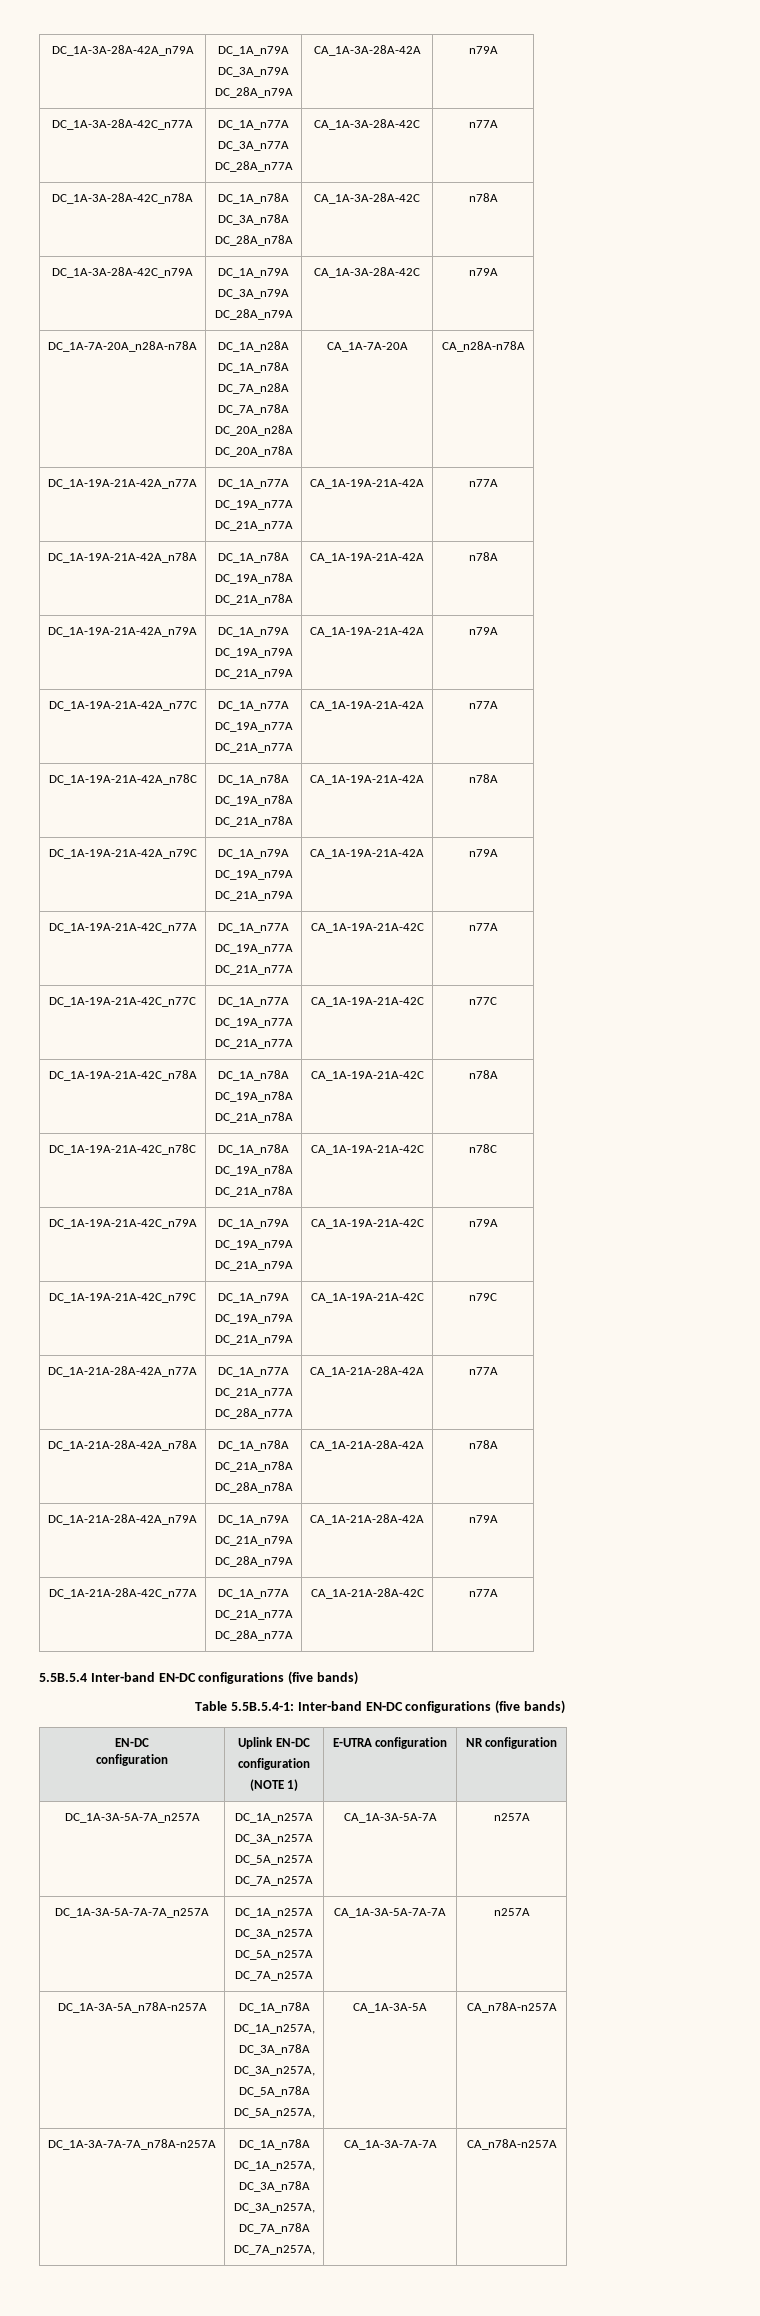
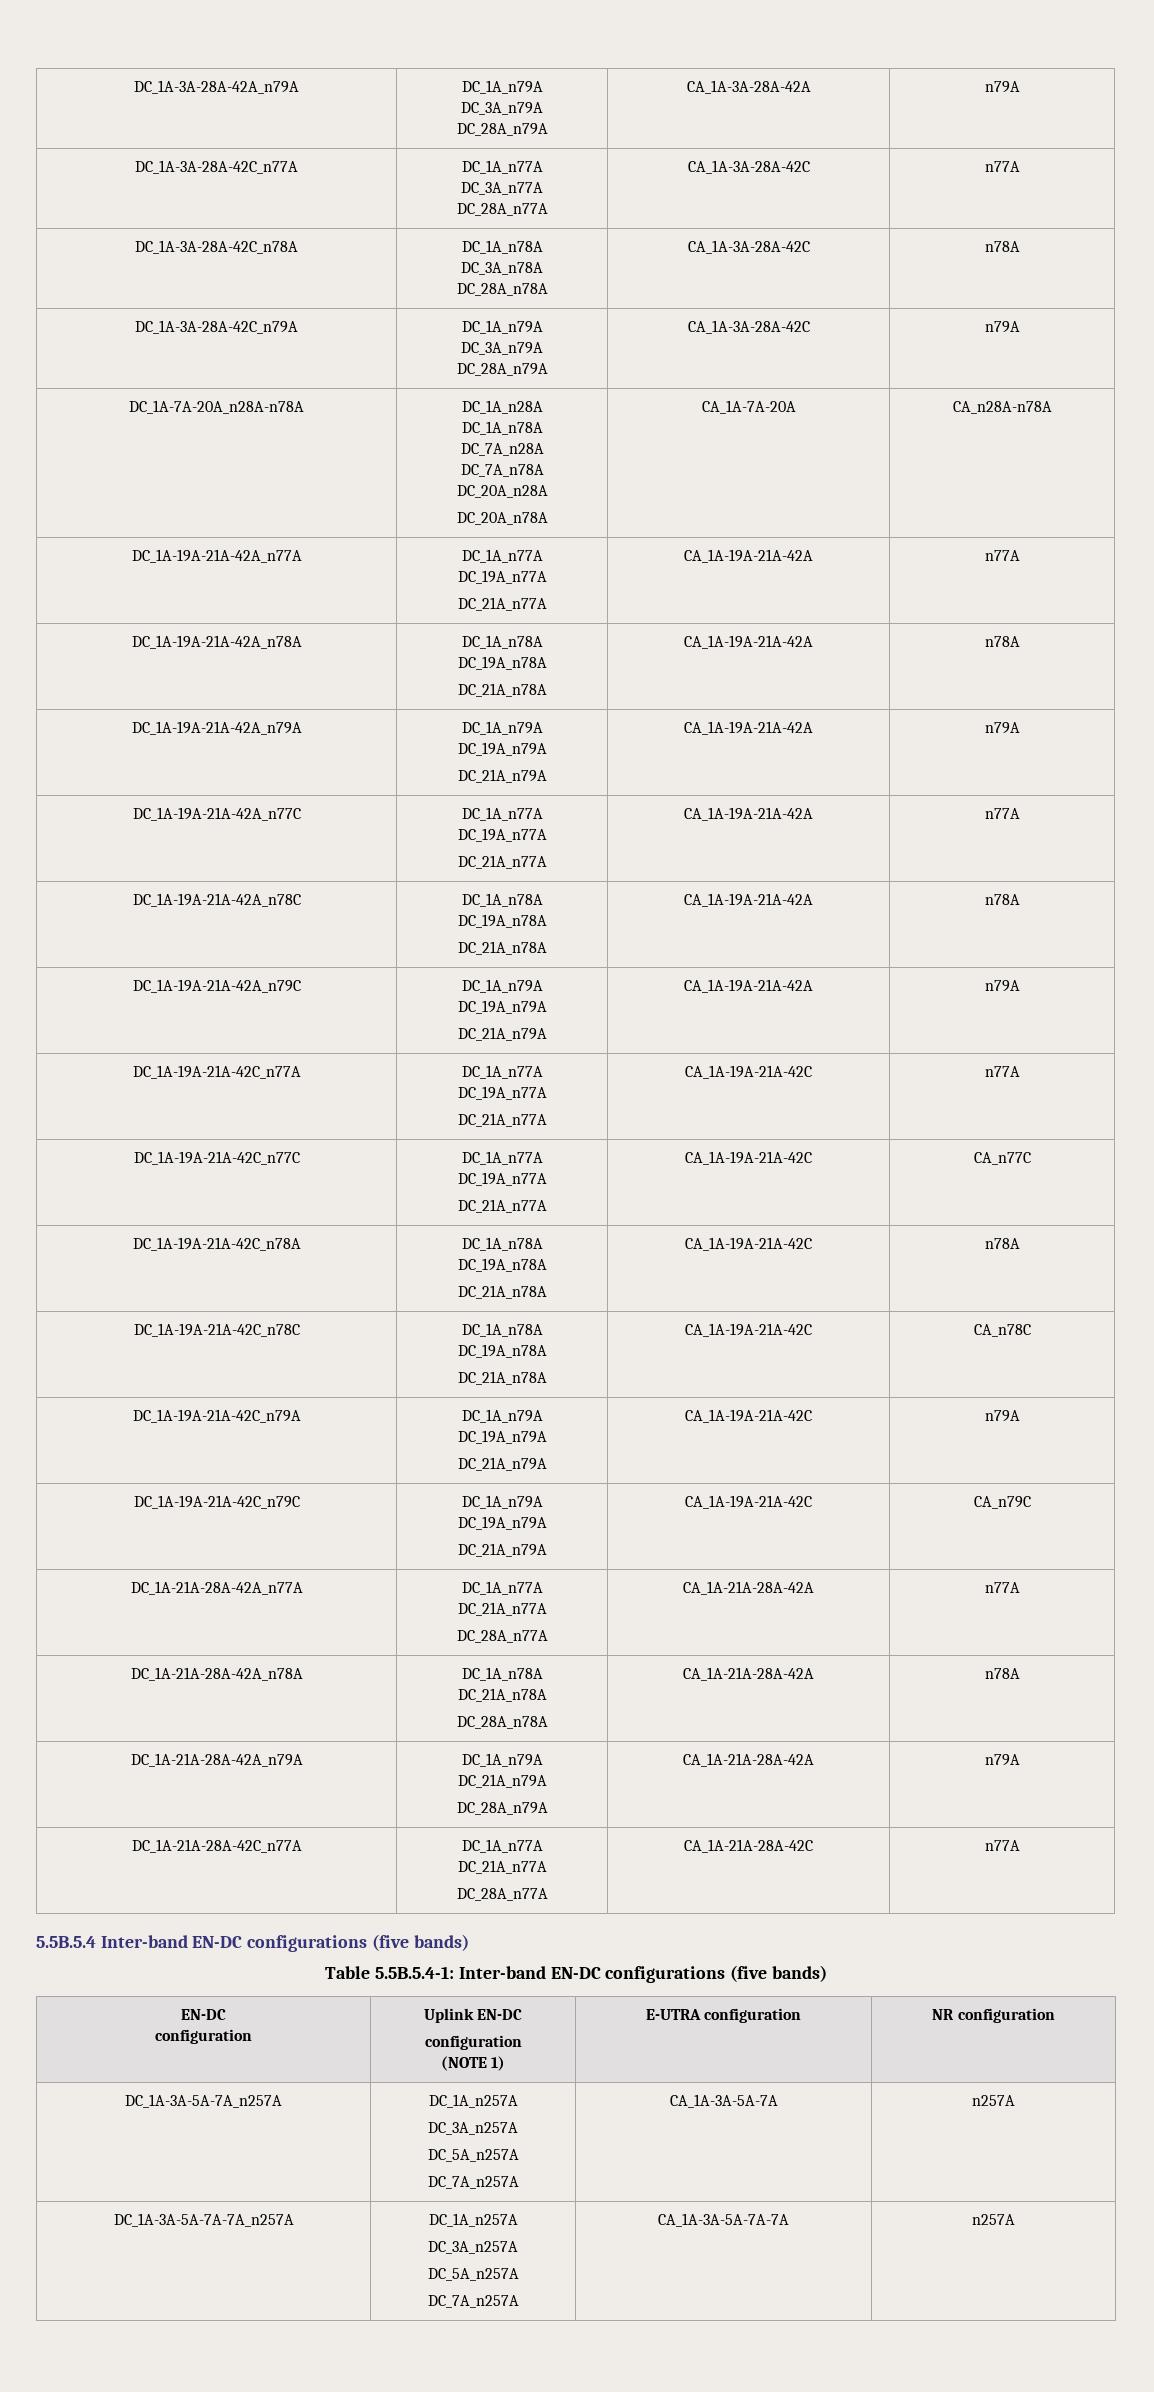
  DC_1A-19A-21A-42C_n77C | DC_1A_n77A
  DC_19A_n77A
- DC_21A_n77A | CA_1A-19A-21A-42C | n77C
+ DC_21A_n77A | CA_1A-19A-21A-42C | CA_n77C
  DC_1A-19A-21A-42C_n78C | DC_1A_n78A
  DC_19A_n78A
- DC_21A_n78A | CA_1A-19A-21A-42C | n78C
+ DC_21A_n78A | CA_1A-19A-21A-42C | CA_n78C
  DC_1A-19A-21A-42C_n79C | DC_1A_n79A
  DC_19A_n79A
- DC_21A_n79A | CA_1A-19A-21A-42C | n79C
+ DC_21A_n79A | CA_1A-19A-21A-42C | CA_n79C
- DC_1A-3A-5A_n78A-n257A | DC_1A_n78A
- DC_1A_n257A,
- DC_3A_n78A
- DC_3A_n257A,
- DC_5A_n78A
- DC_5A_n257A, | CA_1A-3A-5A | CA_n78A-n257A
- DC_1A-3A-7A-7A_n78A-n257A | DC_1A_n78A
- DC_1A_n257A,
- DC_3A_n78A
- DC_3A_n257A,
- DC_7A_n78A
- DC_7A_n257A, | CA_1A-3A-7A-7A | CA_n78A-n257A

